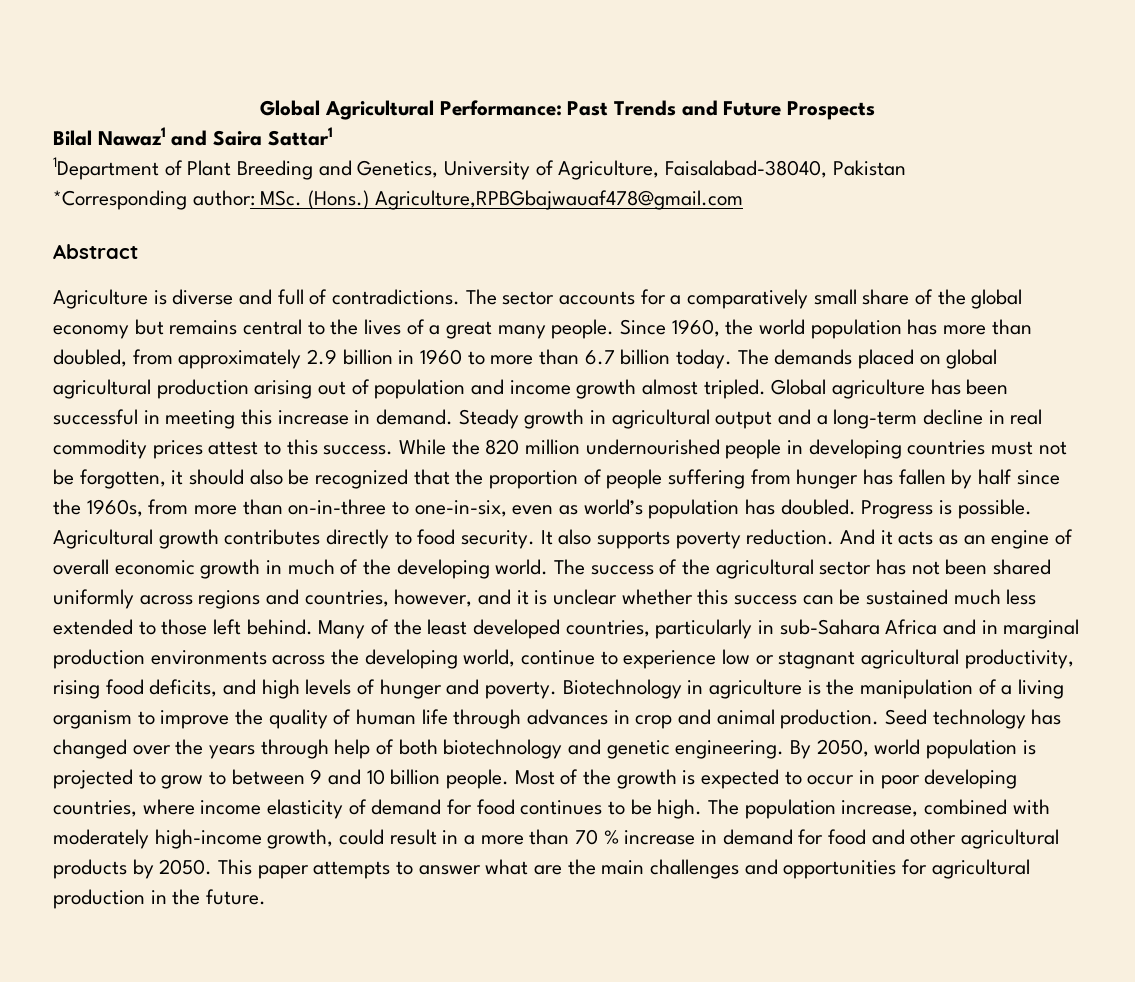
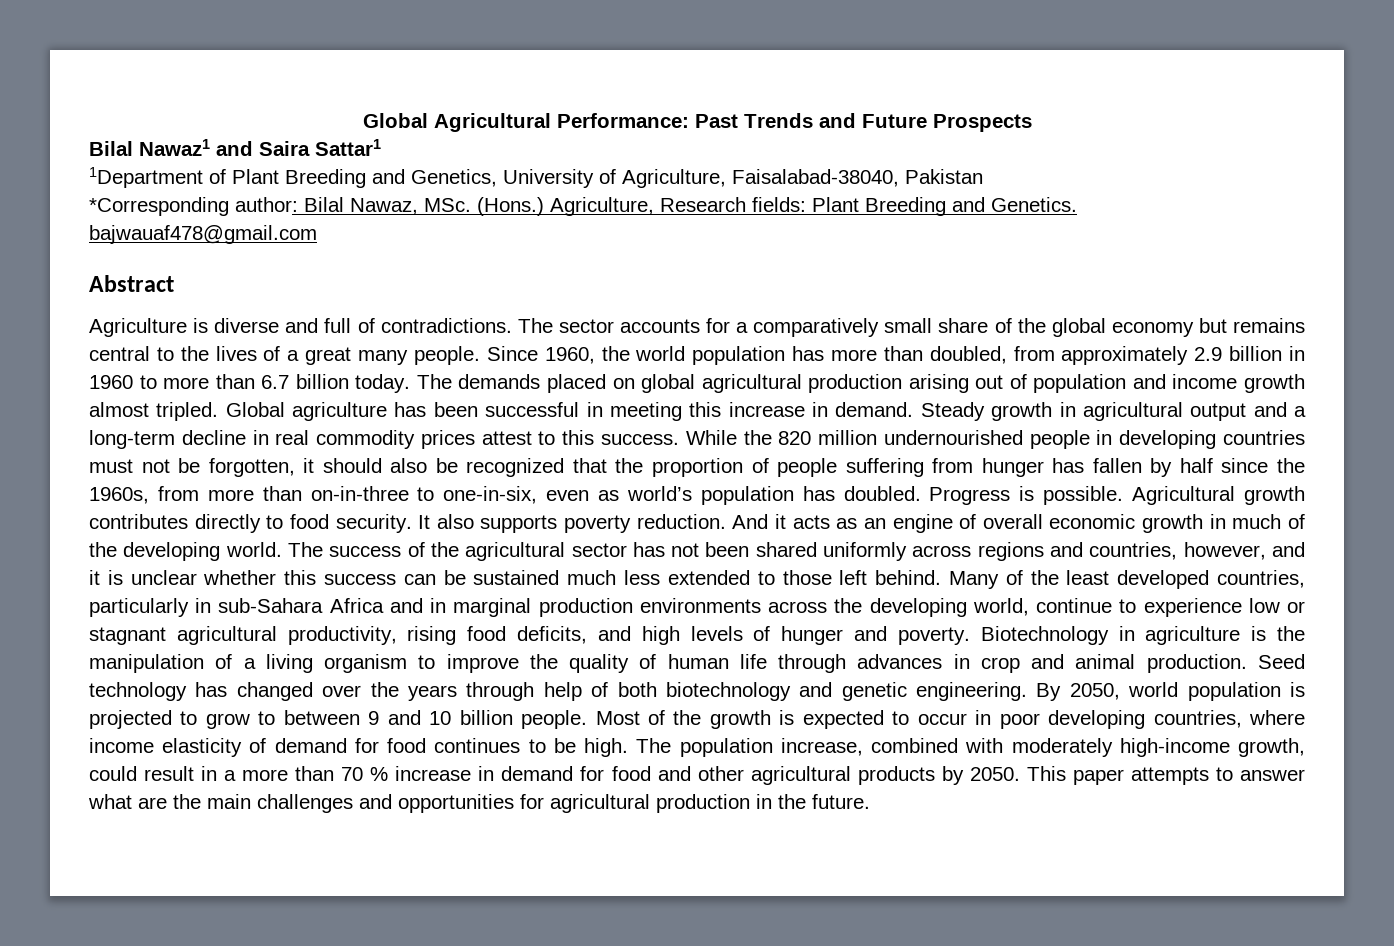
- *Corresponding author: MSc. (Hons.) Agriculture,RPBGbajwauaf478@gmail.com
+ *Corresponding author: Bilal Nawaz, MSc. (Hons.) Agriculture, Research fields: Plant Breeding and Genetics. bajwauaf478@gmail.com

